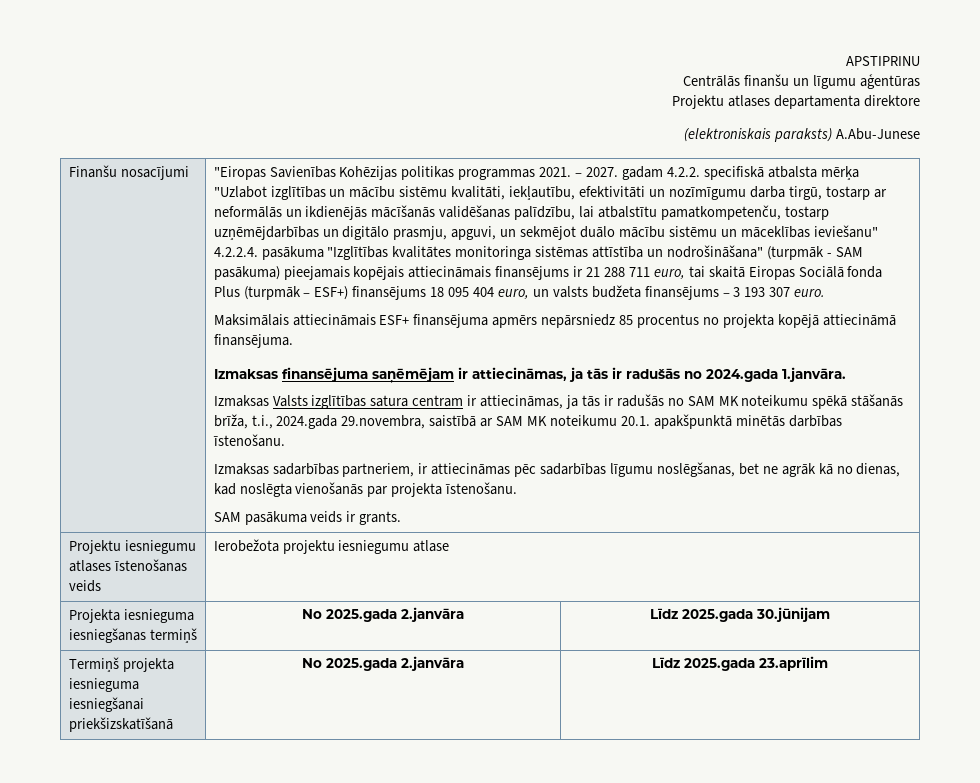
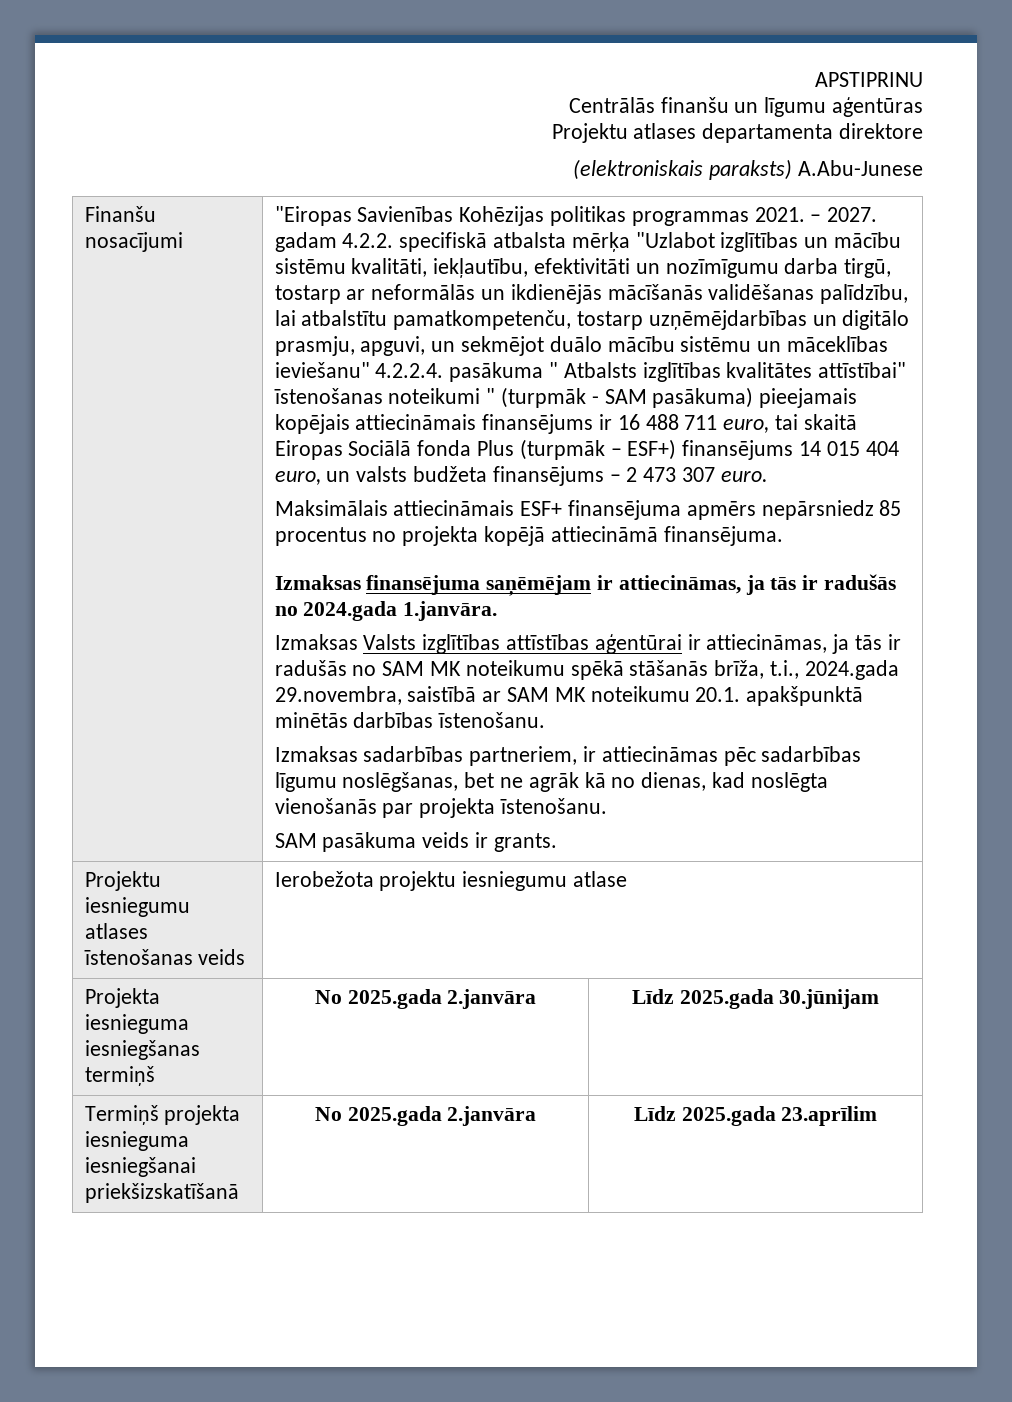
- – 2027. gadam 4.2.2. specifiskā atbalsta mērķa "Uzlabot izglītības un mācību sistēmu kvalitāti, iekļautību, efektivitāti un nozīmīgumu darba tirgū, tostarp ar neformālās un ikdienējās mācīšanās validēšanas palīdzību, lai atbalstītu pamatkompetenču, tostarp uzņēmējdarbības un digitālo prasmju, apguvi, un sekmējot duālo mācību sistēmu un māceklības ieviešanu" 4.2.2.4. pasākuma "Izglītības kvalitātes monitoringa sistēmas attīstība un nodrošināšana" (turpmāk - SAM pasākuma) pieejamais kopējais attiecināmais finansējums ir 21 288 711 euro, tai skaitā Eiropas Sociālā fonda Plus (turpmāk – ESF+) finansējums 18 095 404 euro, un valsts budžeta finansējums – 3 193 307 euro.
+ – 2027. gadam 4.2.2. specifiskā atbalsta mērķa "Uzlabot izglītības un mācību sistēmu kvalitāti, iekļautību, efektivitāti un nozīmīgumu darba tirgū, tostarp ar neformālās un ikdienējās mācīšanās validēšanas palīdzību, lai atbalstītu pamatkompetenču, tostarp uzņēmējdarbības un digitālo prasmju, apguvi, un sekmējot duālo mācību sistēmu un māceklības ieviešanu" 4.2.2.4. pasākuma " Atbalsts izglītības kvalitātes attīstībai" īstenošanas noteikumi " (turpmāk - SAM pasākuma) pieejamais kopējais attiecināmais finansējums ir 16 488 711 euro, tai skaitā Eiropas Sociālā fonda Plus (turpmāk – ESF+) finansējums 14 015 404 euro, un valsts budžeta finansējums – 2 473 307 euro.
- Izmaksas Valsts izglītības satura centram ir attiecināmas, ja tās ir radušās no SAM MK noteikumu spēkā stāšanās brīža, t.i., 2024.gada 29.novembra, saistībā ar SAM MK noteikumu 20.1. apakšpunktā minētās darbības īstenošanu.
+ Izmaksas Valsts izglītības attīstības aģentūrai ir attiecināmas, ja tās ir radušās no SAM MK noteikumu spēkā stāšanās brīža, t.i., 2024.gada 29.novembra, saistībā ar SAM MK noteikumu 20.1. apakšpunktā minētās darbības īstenošanu.

